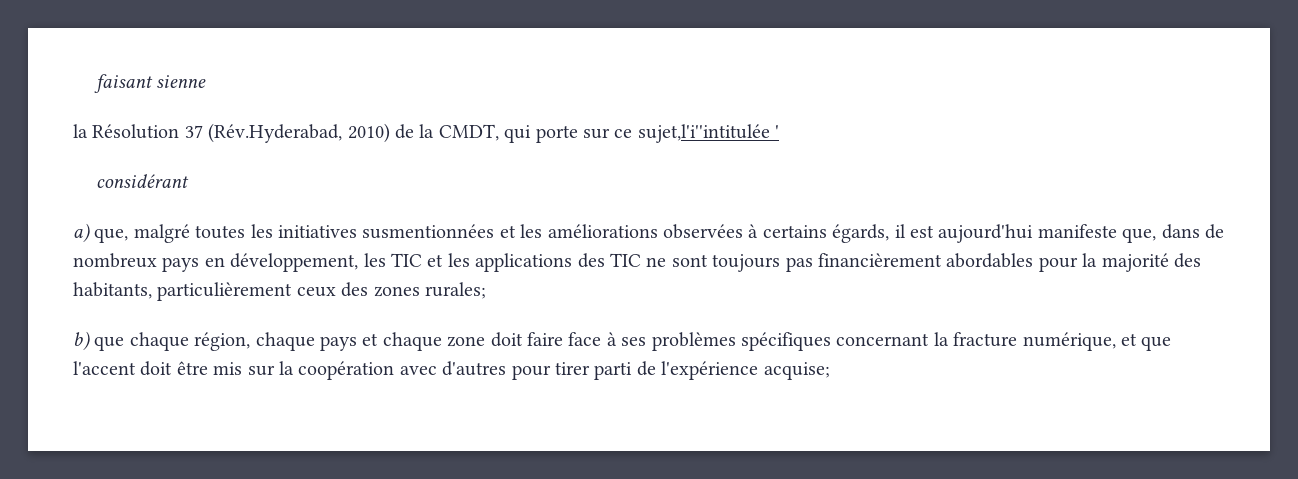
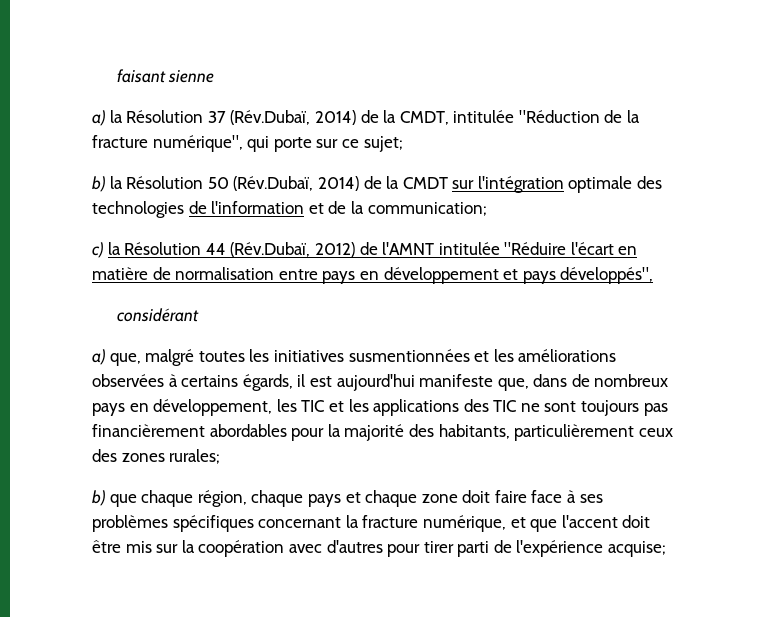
- la Résolution 37 (Rév.Hyderabad, 2010) de la CMDT, qui porte sur ce sujet,l'i''intitulée '
+ a) la Résolution 37 (Rév.Dubaï, 2014) de la CMDT, intitulée "Réduction de la fracture numérique", qui porte sur ce sujet;
+ b) la Résolution 50 (Rév.Dubaï, 2014) de la CMDT sur l'intégration optimale des technologies de l'information et de la communication;
+ c) la Résolution 44 (Rév.Dubaï, 2012) de l'AMNT intitulée "Réduire l'écart en matière de normalisation entre pays en développement et pays développés",

